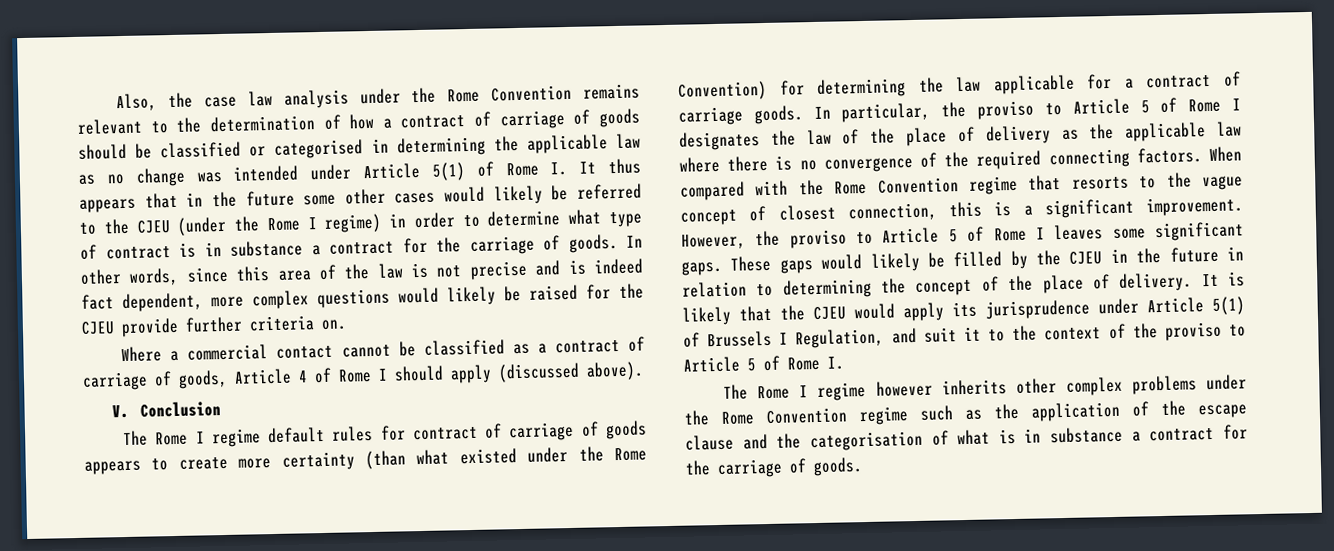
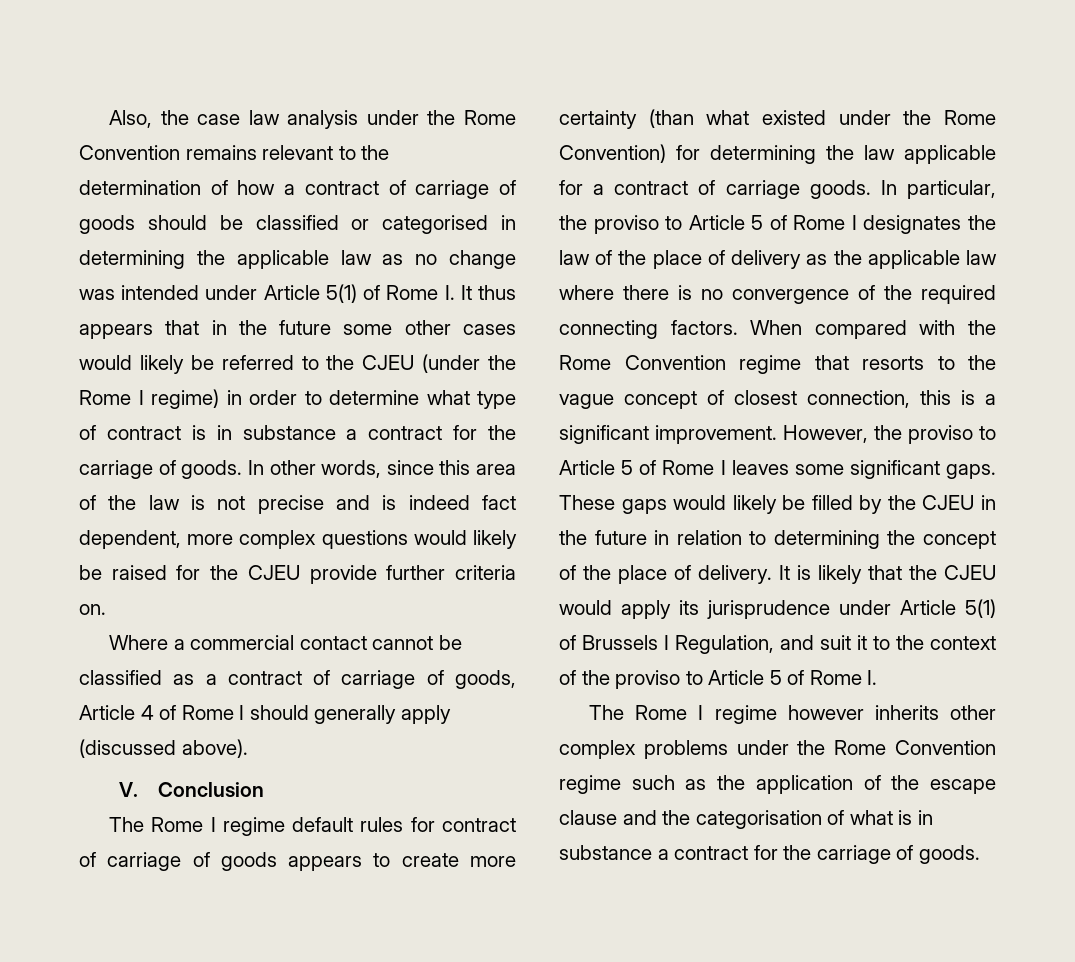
- Where a commercial contact cannot be classified as a contract of carriage of goods, Article 4 of Rome I should apply (discussed above).
+ Where a commercial contact cannot be classified as a contract of carriage of goods, Article 4 of Rome I should generally apply (discussed above).

